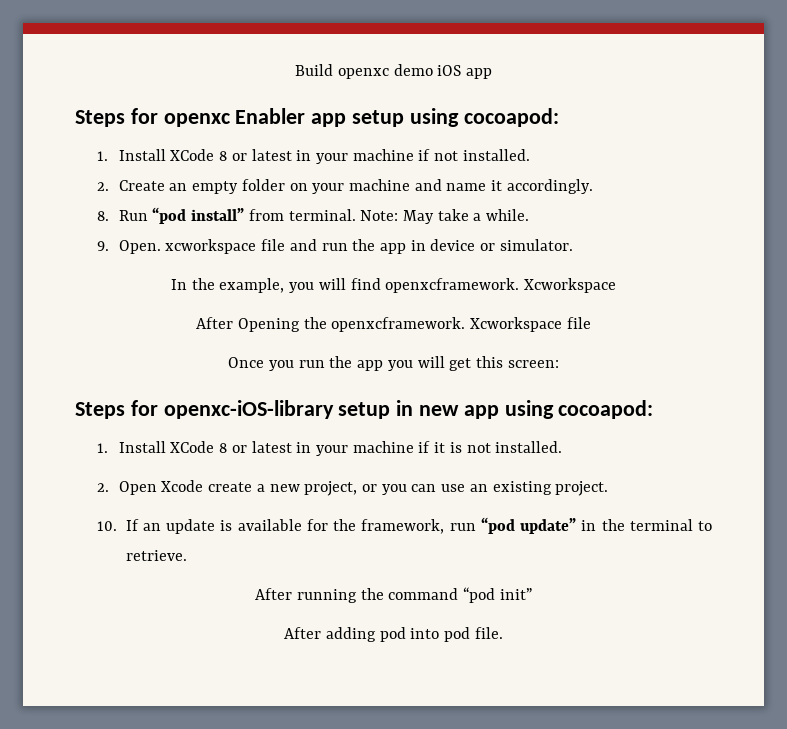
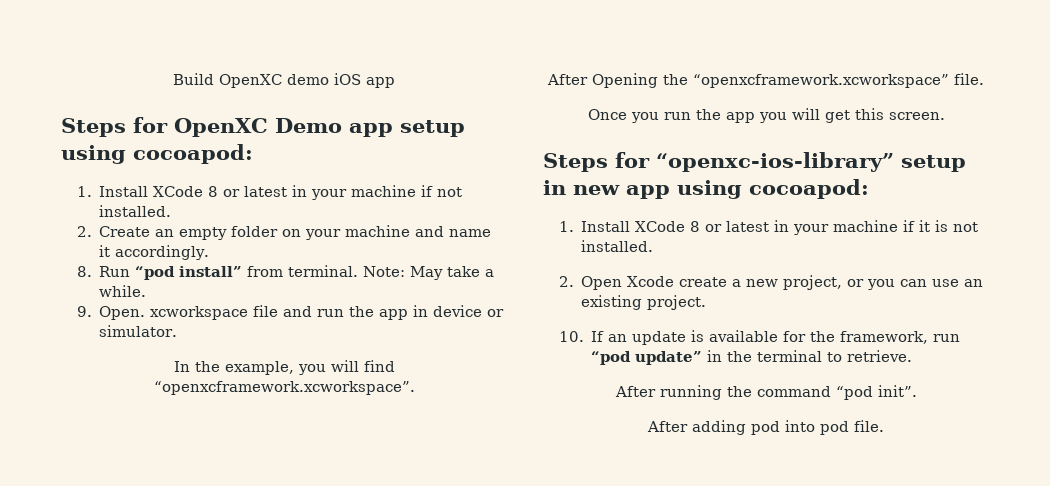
- Build openxc demo iOS app
+ Build OpenXC demo iOS app
- Steps for openxc Enabler app setup using cocoapod:
+ Steps for OpenXC Demo app setup using cocoapod:
- In the example, you will find openxcframework. Xcworkspace
+ In the example, you will find “openxcframework.xcworkspace”.
- After Opening the openxcframework. Xcworkspace file
+ After Opening the “openxcframework.xcworkspace” file.
- Once you run the app you will get this screen:
- Steps for openxc-iOS-library setup in new app using cocoapod:
+ Once you run the app you will get this screen.
+ Steps for “openxc-ios-library” setup in new app using cocoapod:
- After running the command “pod init”
+ After running the command “pod init”.

